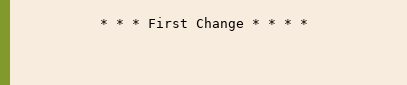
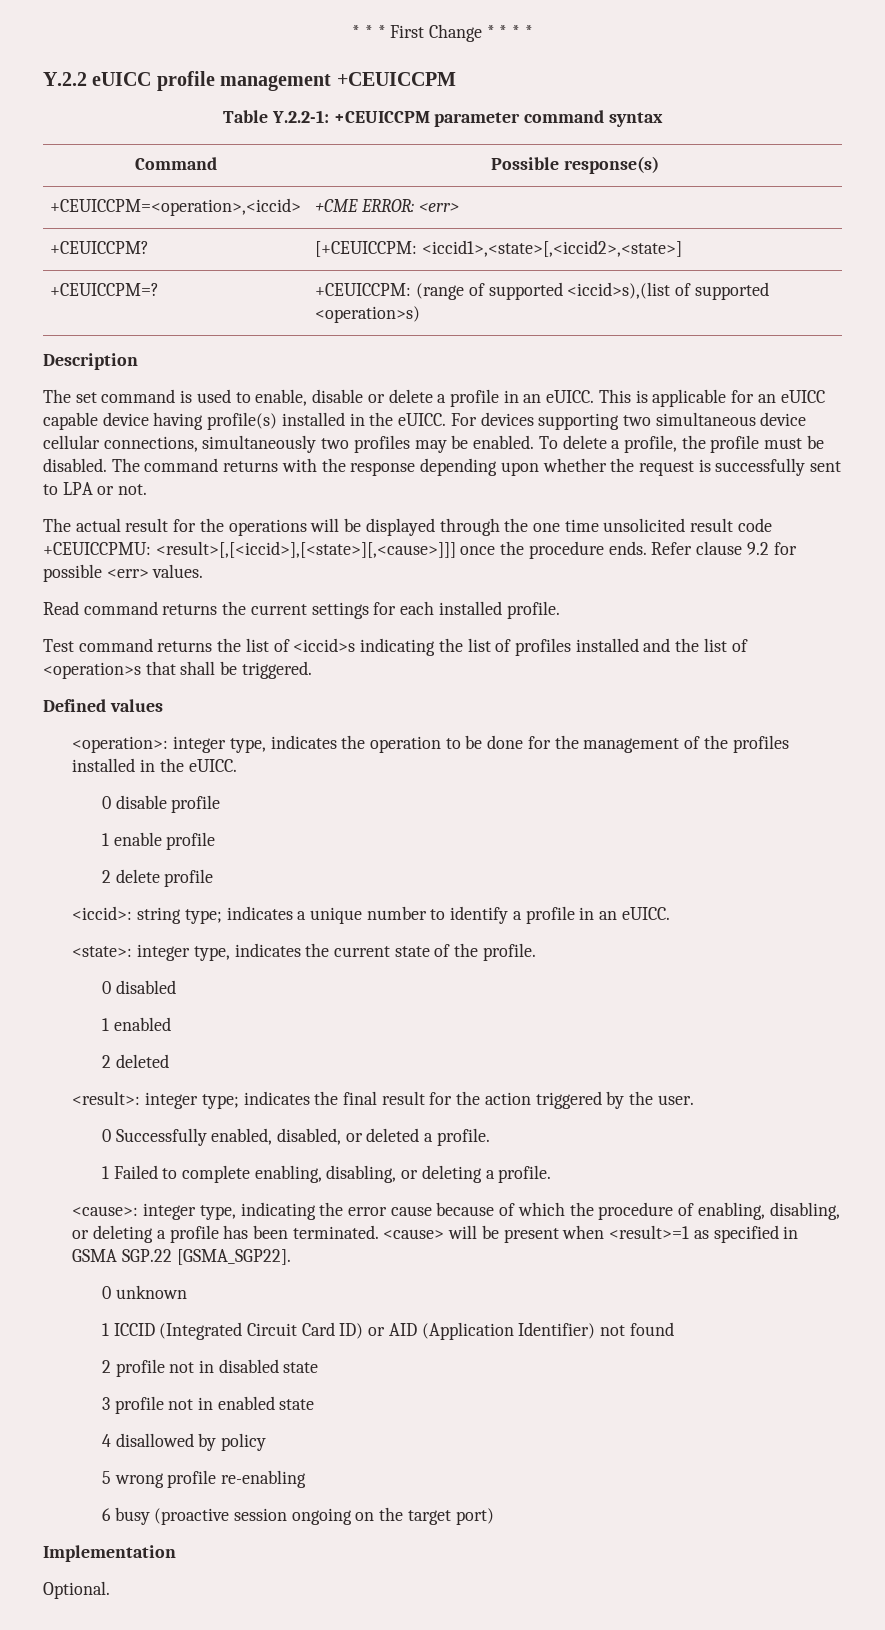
+ Y.2.2 eUICC profile management +CEUICCPM
+ Table Y.2.2-1: +CEUICCPM parameter command syntax
+ Command | Possible response(s)
+ +CEUICCPM=<operation>,<iccid> | +CME ERROR: <err>
+ +CEUICCPM? | [+CEUICCPM: <iccid1>,<state>[,<iccid2>,<state>]
+ +CEUICCPM=? | +CEUICCPM: (range of supported <iccid>s),(list of supported <operation>s)
+ Description
+ The set command is used to enable, disable or delete a profile in an eUICC. This is applicable for an eUICC capable device having profile(s) installed in the eUICC. For devices supporting two simultaneous device cellular connections, simultaneously two profiles may be enabled. To delete a profile, the profile must be disabled. The command returns with the response depending upon whether the request is successfully sent to LPA or not.
+ The actual result for the operations will be displayed through the one time unsolicited result code +CEUICCPMU: <result>[,[<iccid>],[<state>][,<cause>]]] once the procedure ends. Refer clause 9.2 for possible <err> values.
+ Read command returns the current settings for each installed profile.
+ Test command returns the list of <iccid>s indicating the list of profiles installed and the list of <operation>s that shall be triggered.
+ Defined values
+ <operation>: integer type, indicates the operation to be done for the management of the profiles installed in the eUICC.
+ 0 disable profile
+ 1 enable profile
+ 2 delete profile
+ <iccid>: string type; indicates a unique number to identify a profile in an eUICC.
+ <state>: integer type, indicates the current state of the profile.
+ 0 disabled
+ 1 enabled
+ 2 deleted
+ <result>: integer type; indicates the final result for the action triggered by the user.
+ 0 Successfully enabled, disabled, or deleted a profile.
+ 1 Failed to complete enabling, disabling, or deleting a profile.
+ <cause>: integer type, indicating the error cause because of which the procedure of enabling, disabling, or deleting a profile has been terminated. <cause> will be present when <result>=1 as specified in GSMA SGP.22 [GSMA_SGP22].
+ 0 unknown
+ 1 ICCID (Integrated Circuit Card ID) or AID (Application Identifier) not found
+ 2 profile not in disabled state
+ 3 profile not in enabled state
+ 4 disallowed by policy
+ 5 wrong profile re-enabling
+ 6 busy (proactive session ongoing on the target port)
+ Implementation
+ Optional.

